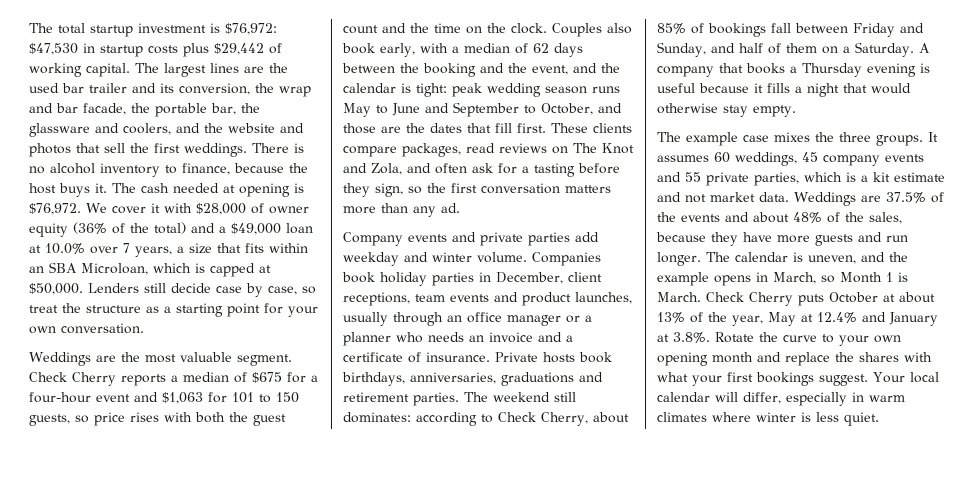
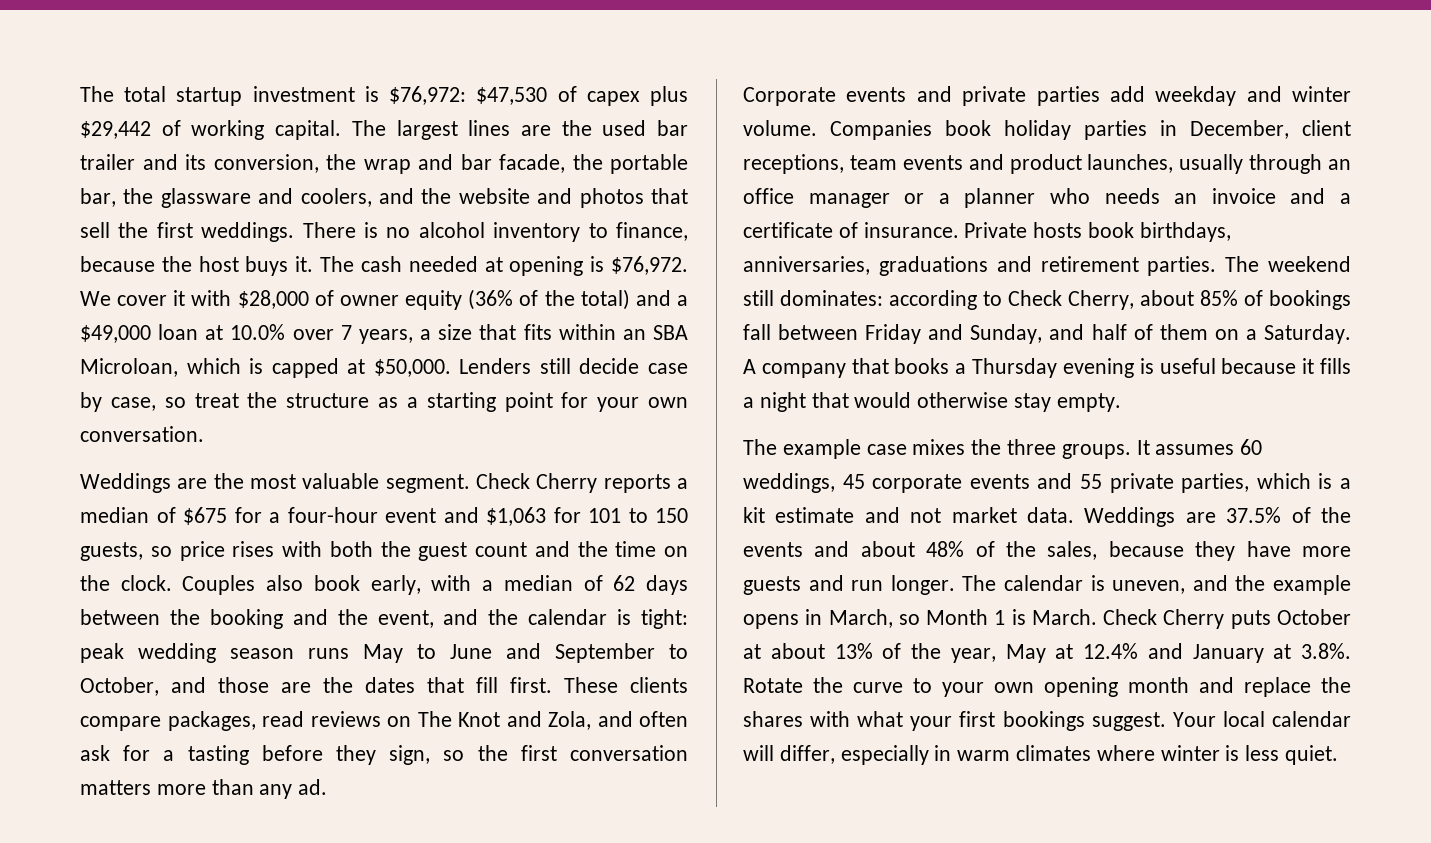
- The total startup investment is $76,972: $47,530 in startup costs plus $29,442 of working capital.
+ The total startup investment is $76,972: $47,530 of capex plus $29,442 of working capital.
- Company events and private parties add weekday and winter volume.
+ Corporate events and private parties add weekday and winter volume.
- It assumes 60 weddings, 45 company events and 55 private parties, which is a kit estimate and not market data.
+ It assumes 60 weddings, 45 corporate events and 55 private parties, which is a kit estimate and not market data.

